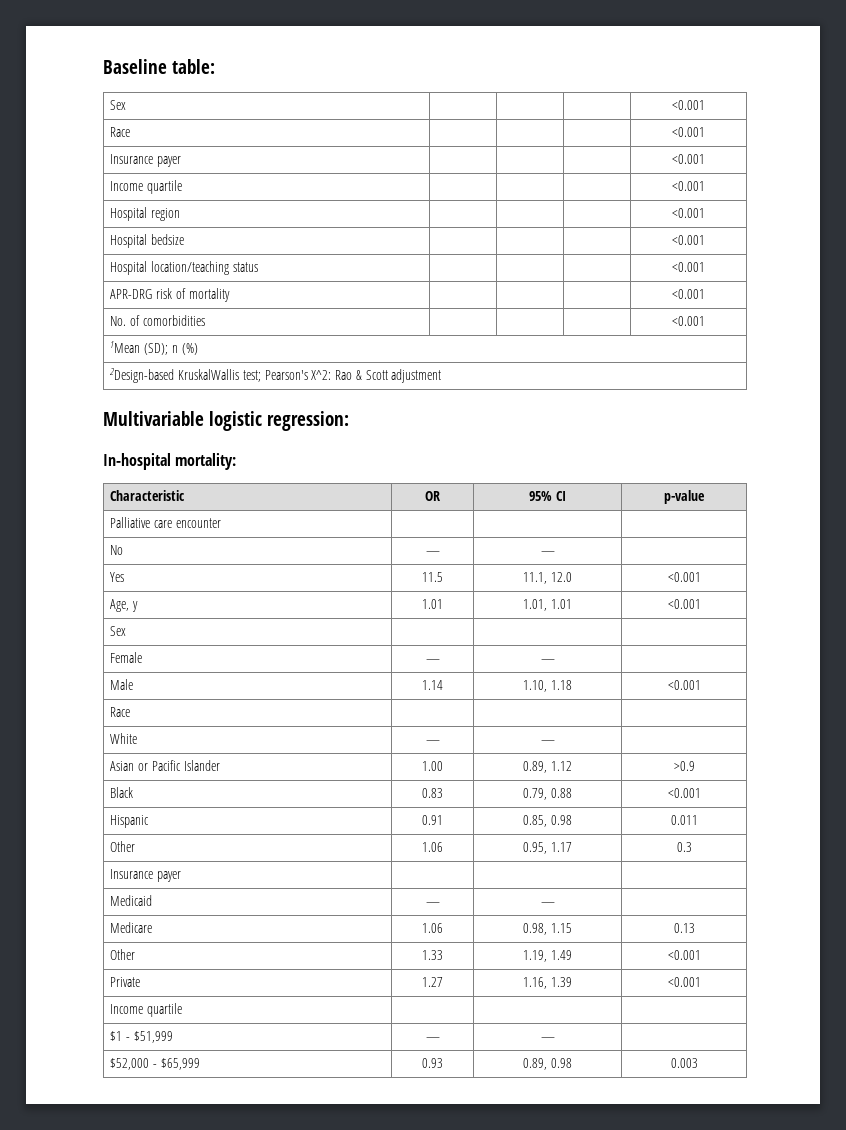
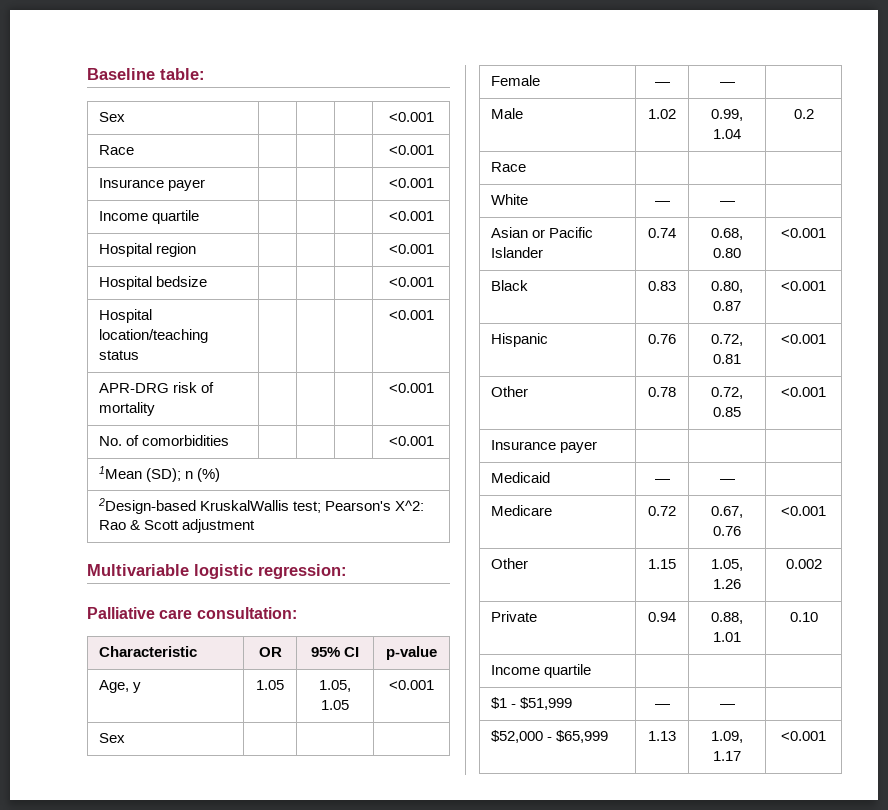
- In-hospital mortality:
+ Palliative care consultation:
- Palliative care encounter | | |
- No | — | — |
- Yes | 11.5 | 11.1, 12.0 | <0.001
- Age, y | 1.01 | 1.01, 1.01 | <0.001
+ Age, y | 1.05 | 1.05, 1.05 | <0.001
- Male | 1.14 | 1.10, 1.18 | <0.001
+ Male | 1.02 | 0.99, 1.04 | 0.2
- Asian or Pacific Islander | 1.00 | 0.89, 1.12 | >0.9
+ Asian or Pacific Islander | 0.74 | 0.68, 0.80 | <0.001
- Black | 0.83 | 0.79, 0.88 | <0.001
+ Black | 0.83 | 0.80, 0.87 | <0.001
- Hispanic | 0.91 | 0.85, 0.98 | 0.011
- Other | 1.06 | 0.95, 1.17 | 0.3
+ Hispanic | 0.76 | 0.72, 0.81 | <0.001
+ Other | 0.78 | 0.72, 0.85 | <0.001
- Medicare | 1.06 | 0.98, 1.15 | 0.13
- Other | 1.33 | 1.19, 1.49 | <0.001
- Private | 1.27 | 1.16, 1.39 | <0.001
+ Medicare | 0.72 | 0.67, 0.76 | <0.001
+ Other | 1.15 | 1.05, 1.26 | 0.002
+ Private | 0.94 | 0.88, 1.01 | 0.10
- $52,000 - $65,999 | 0.93 | 0.89, 0.98 | 0.003
+ $52,000 - $65,999 | 1.13 | 1.09, 1.17 | <0.001

